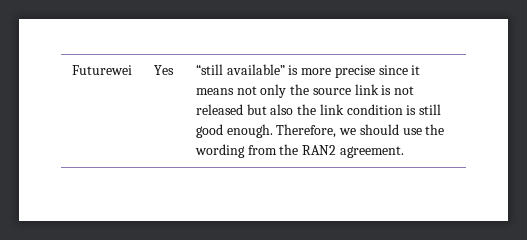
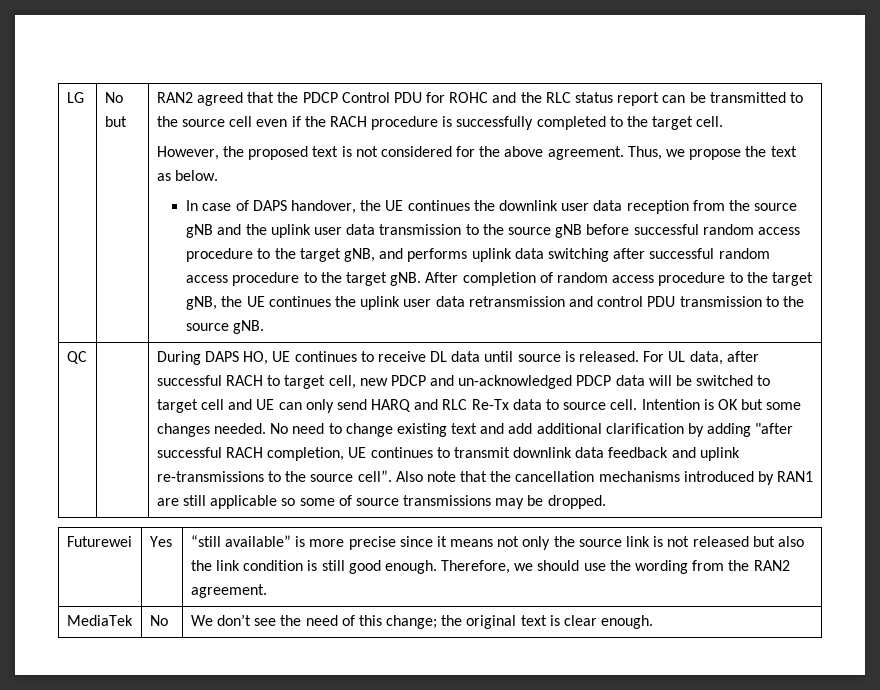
+ LG | No but | RAN2 agreed that the PDCP Control PDU for ROHC and the RLC status report can be transmitted to the source cell even if the RACH procedure is successfully completed to the target cell.
+ However, the proposed text is not considered for the above agreement. Thus, we propose the text as below.
+ In case of DAPS handover, the UE continues the downlink user data reception from the source gNB and the uplink user data transmission to the source gNB before successful random access procedure to the target gNB, and performs uplink data switching after successful random access procedure to the target gNB. After completion of random access procedure to the target gNB, the UE continues the uplink user data retransmission and control PDU transmission to the source gNB.
+ QC | | During DAPS HO, UE continues to receive DL data until source is released. For UL data, after successful RACH to target cell, new PDCP and un-acknowledged PDCP data will be switched to target cell and UE can only send HARQ and RLC Re-Tx data to source cell. Intention is OK but some changes needed. No need to change existing text and add additional clarification by adding "after successful RACH completion, UE continues to transmit downlink data feedback and uplink re-transmissions to the source cell”. Also note that the cancellation mechanisms introduced by RAN1 are still applicable so some of source transmissions may be dropped.
+ MediaTek | No | We don’t see the need of this change; the original text is clear enough.

